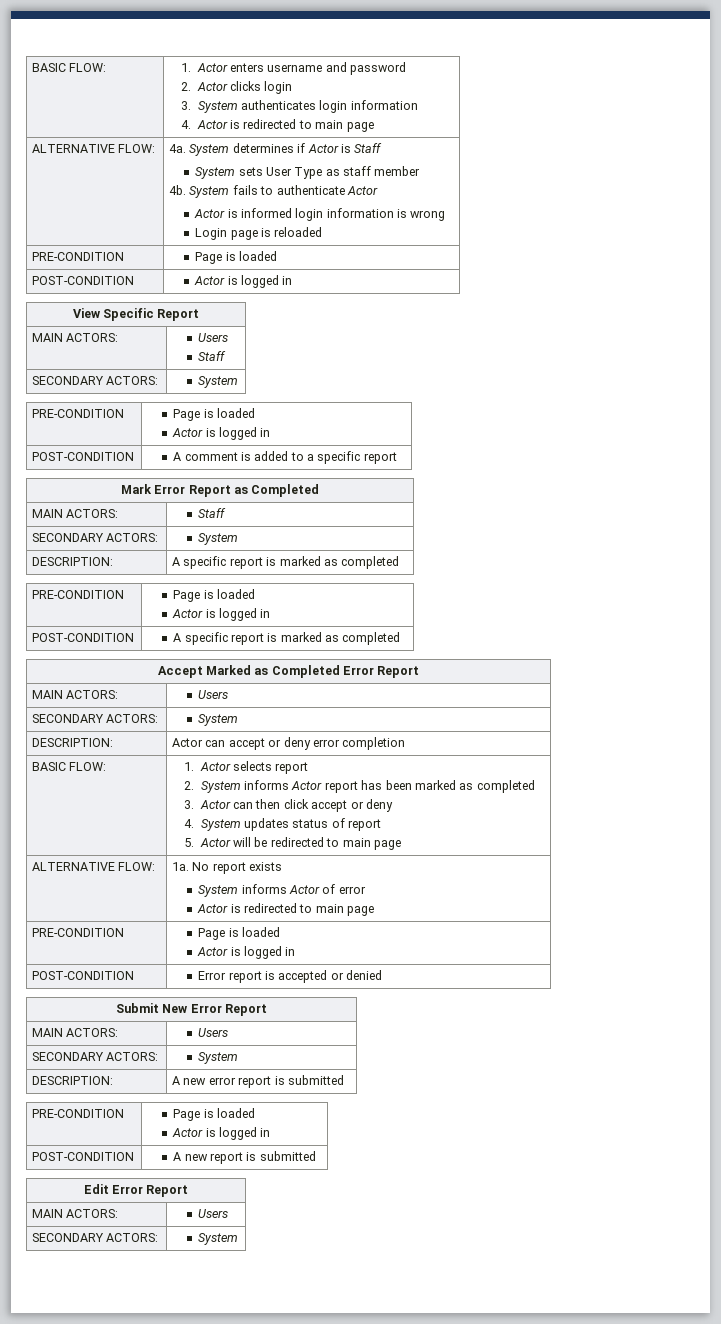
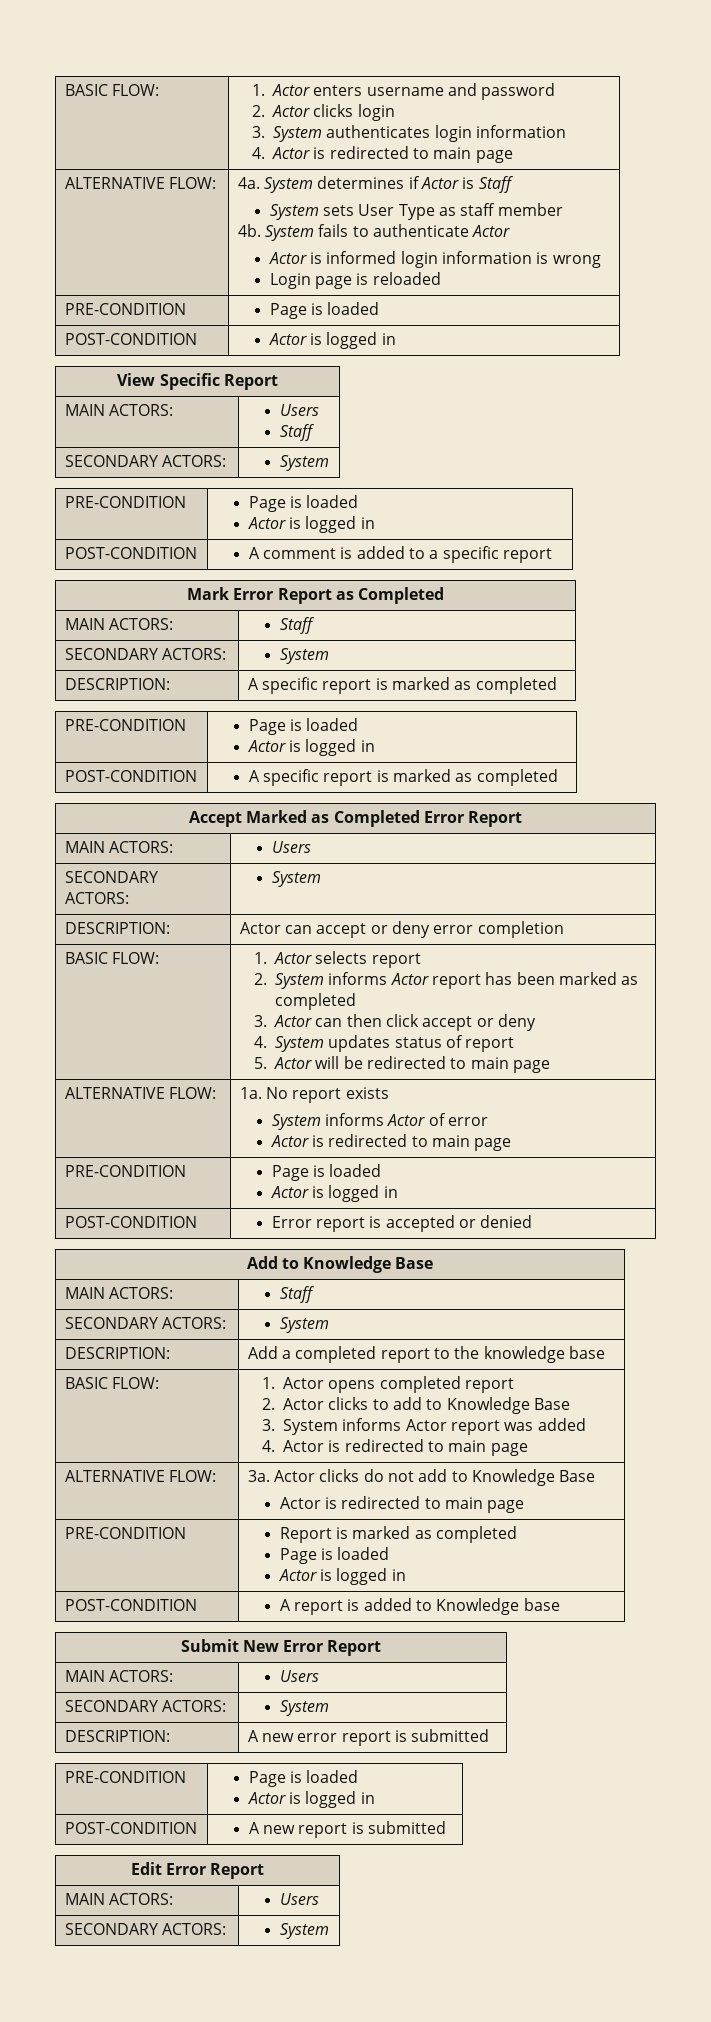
+ Add to Knowledge Base
+ MAIN ACTORS: | Staff
+ SECONDARY ACTORS: | System
+ DESCRIPTION: | Add a completed report to the knowledge base
+ BASIC FLOW: | 1. Actor opens completed report
+ 2. Actor clicks to add to Knowledge Base
+ 3. System informs Actor report was added
+ 4. Actor is redirected to main page
+ ALTERNATIVE FLOW: | 3a. Actor clicks do not add to Knowledge Base
+ Actor is redirected to main page
+ PRE-CONDITION | Report is marked as completed
+ Page is loaded
+ Actor is logged in
+ POST-CONDITION | A report is added to Knowledge base

